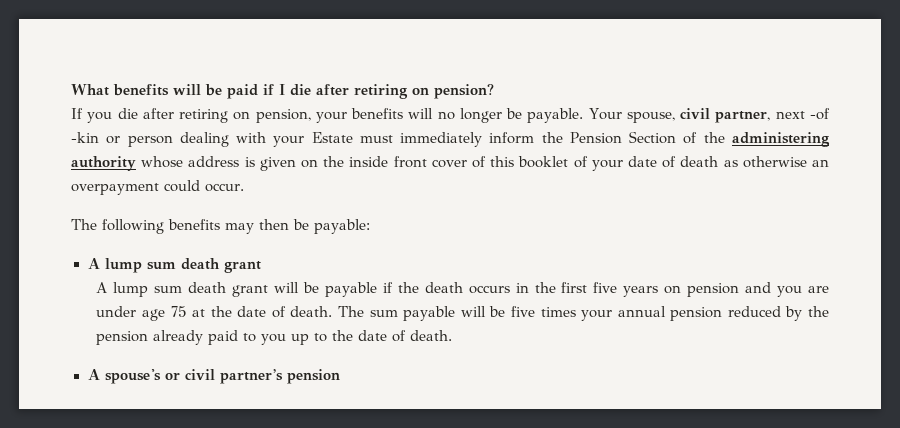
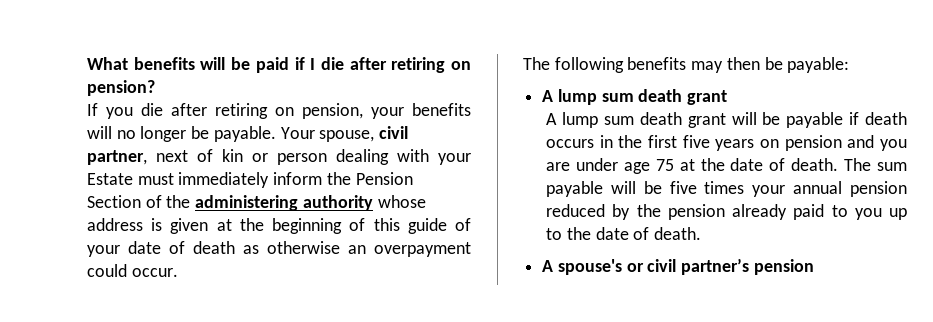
- Your spouse, civil partner, next -of -kin or person dealing with your Estate must immediately inform the Pension Section of the administering authority whose address is given on the inside front cover of this booklet of your date of death as otherwise an overpayment could occur.
+ Your spouse, civil partner, next of kin or person dealing with your Estate must immediately inform the Pension Section of the administering authority whose address is given at the beginning of this guide of your date of death as otherwise an overpayment could occur.
- A lump sum death grant will be payable if the death occurs in the first five years on pension and you are under age 75 at the date of death.
+ A lump sum death grant will be payable if death occurs in the first five years on pension and you are under age 75 at the date of death.

